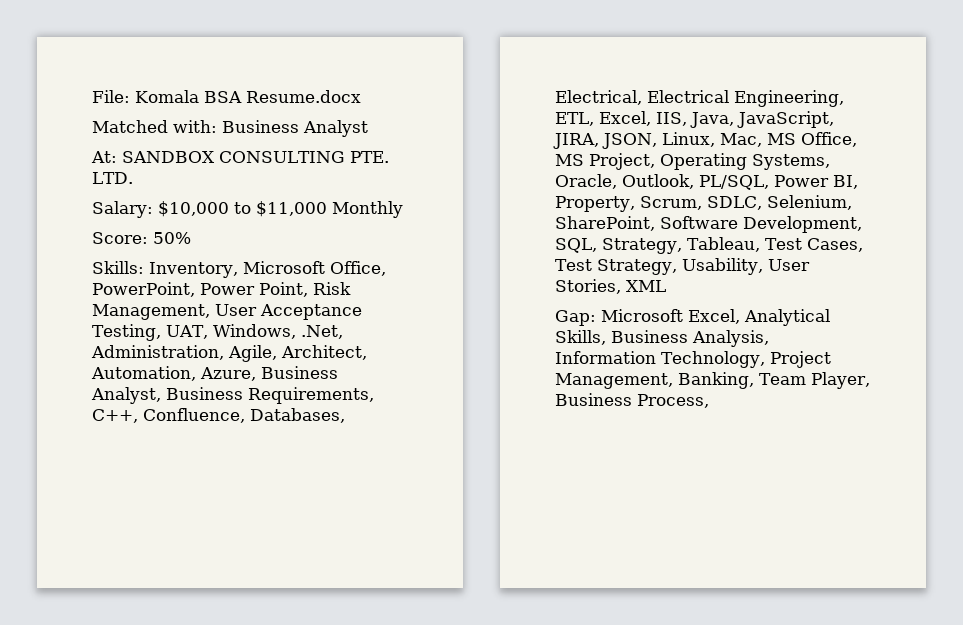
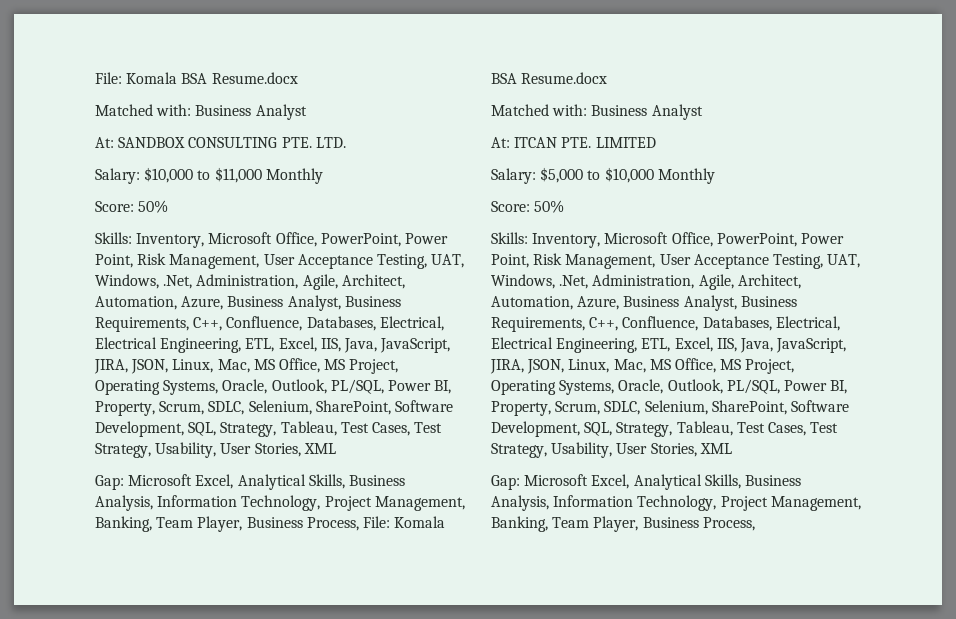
+ Gap: Microsoft Excel, Analytical Skills, Business Analysis, Information Technology, Project Management, Banking, Team Player, Business Process, File: Komala BSA Resume.docx
+ Matched with: Business Analyst
+ At: ITCAN PTE. LIMITED
+ Salary: $5,000 to $10,000 Monthly
+ Score: 50%
+ Skills: Inventory, Microsoft Office, PowerPoint, Power Point, Risk Management, User Acceptance Testing, UAT, Windows, .Net, Administration, Agile, Architect, Automation, Azure, Business Analyst, Business Requirements, C++, Confluence, Databases, Electrical, Electrical Engineering, ETL, Excel, IIS, Java, JavaScript, JIRA, JSON, Linux, Mac, MS Office, MS Project, Operating Systems, Oracle, Outlook, PL/SQL, Power BI, Property, Scrum, SDLC, Selenium, SharePoint, Software Development, SQL, Strategy, Tableau, Test Cases, Test Strategy, Usability, User Stories, XML

